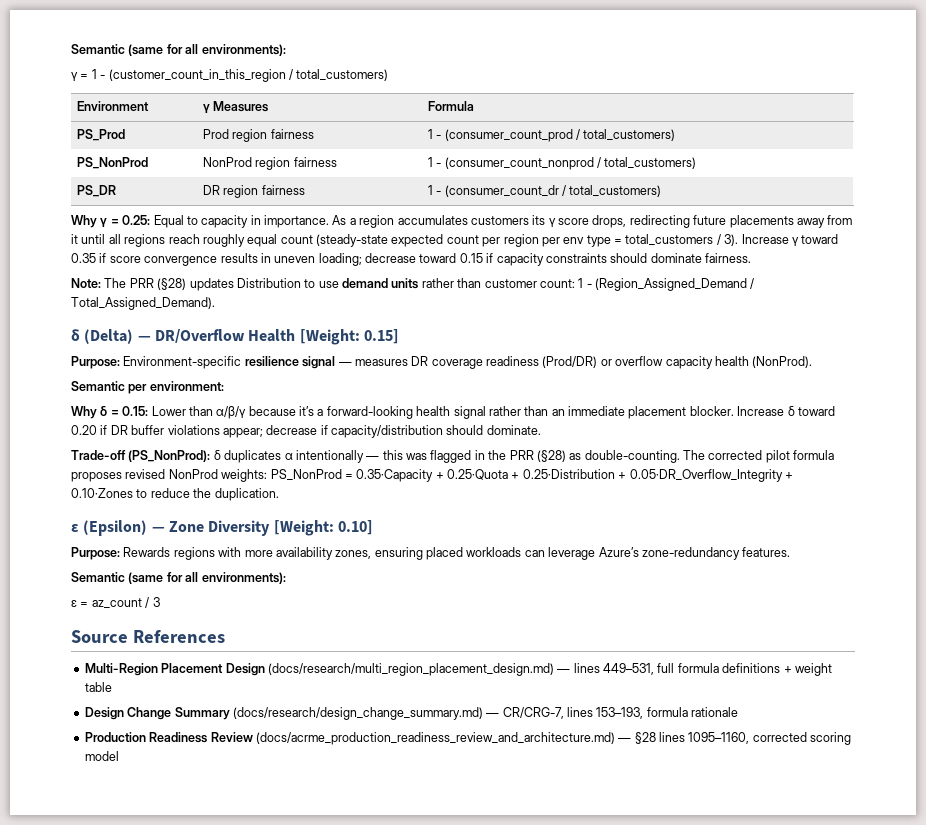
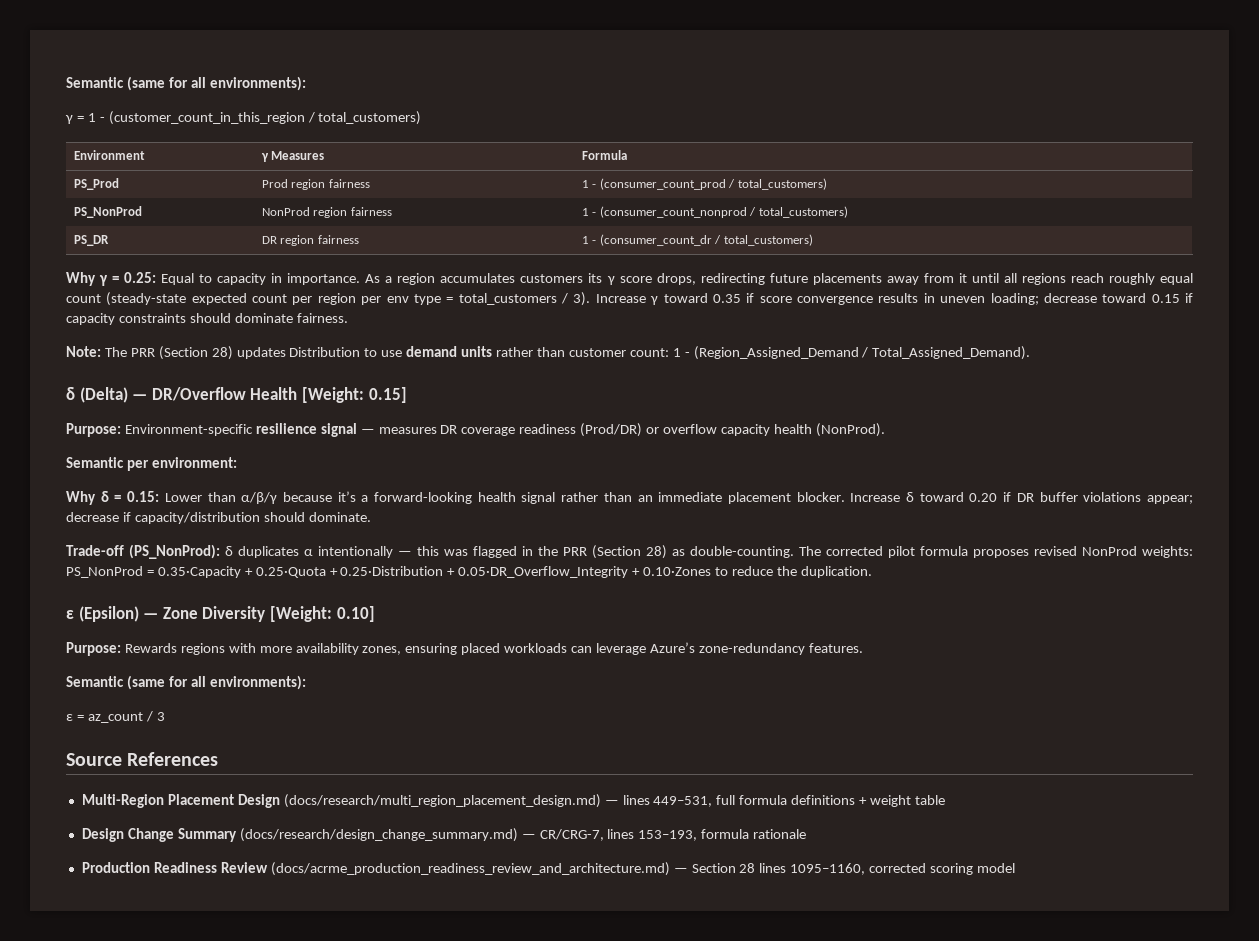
- Note: The PRR (§28) updates Distribution to use demand units rather than customer count: 1 - (Region_Assigned_Demand / Total_Assigned_Demand).
+ Note: The PRR (Section 28) updates Distribution to use demand units rather than customer count: 1 - (Region_Assigned_Demand / Total_Assigned_Demand).
- Trade-off (PS_NonProd): δ duplicates α intentionally — this was flagged in the PRR (§28) as double-counting.
+ Trade-off (PS_NonProd): δ duplicates α intentionally — this was flagged in the PRR (Section 28) as double-counting.
- Production Readiness Review (docs/acrme_production_readiness_review_and_architecture.md) — §28 lines 1095–1160, corrected scoring model
+ Production Readiness Review (docs/acrme_production_readiness_review_and_architecture.md) — Section 28 lines 1095–1160, corrected scoring model

